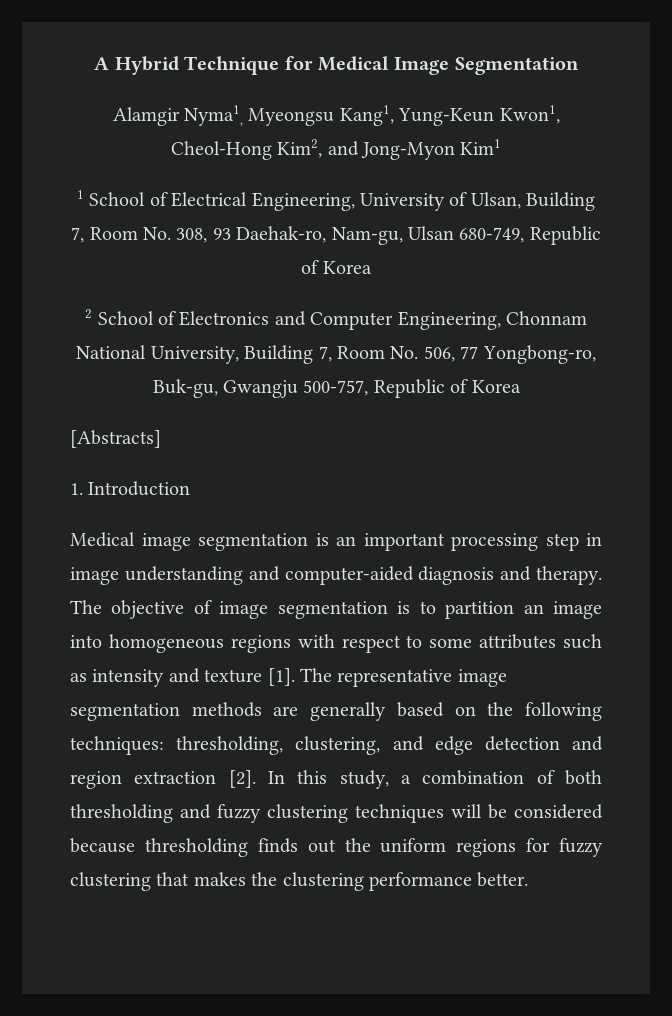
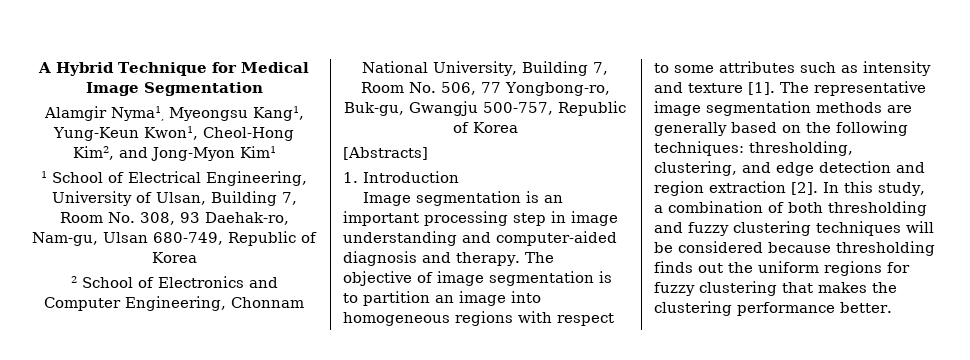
- Medical image segmentation is an important processing step in image understanding and computer-aided diagnosis and therapy.
+ Image segmentation is an important processing step in image understanding and computer-aided diagnosis and therapy.

